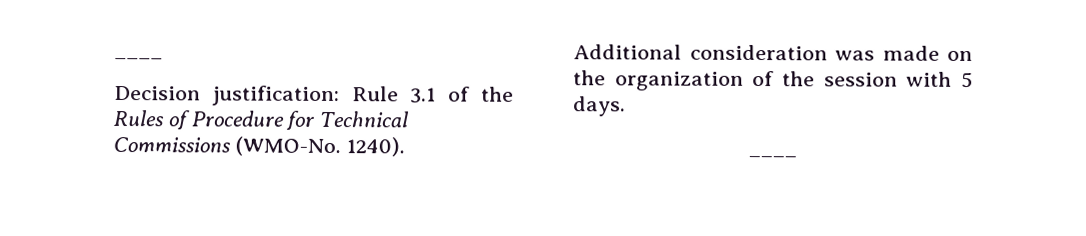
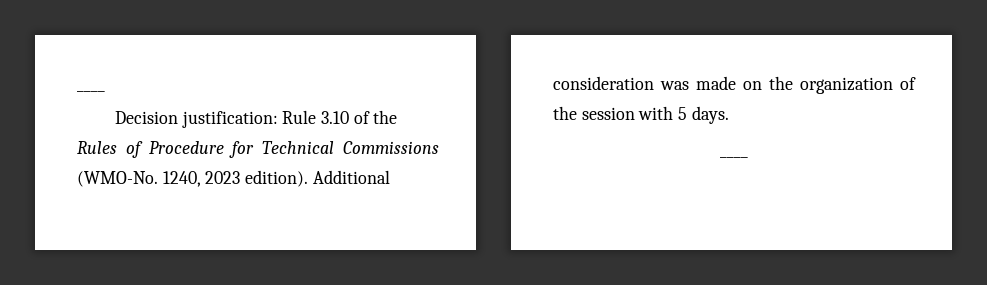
- Decision justification: Rule 3.1 of the Rules of Procedure for Technical Commissions (WMO-No.
+ Decision justification: Rule 3.10 of the Rules of Procedure for Technical Commissions (WMO-No.
- 1240).
+ 1240, 2023 edition).

